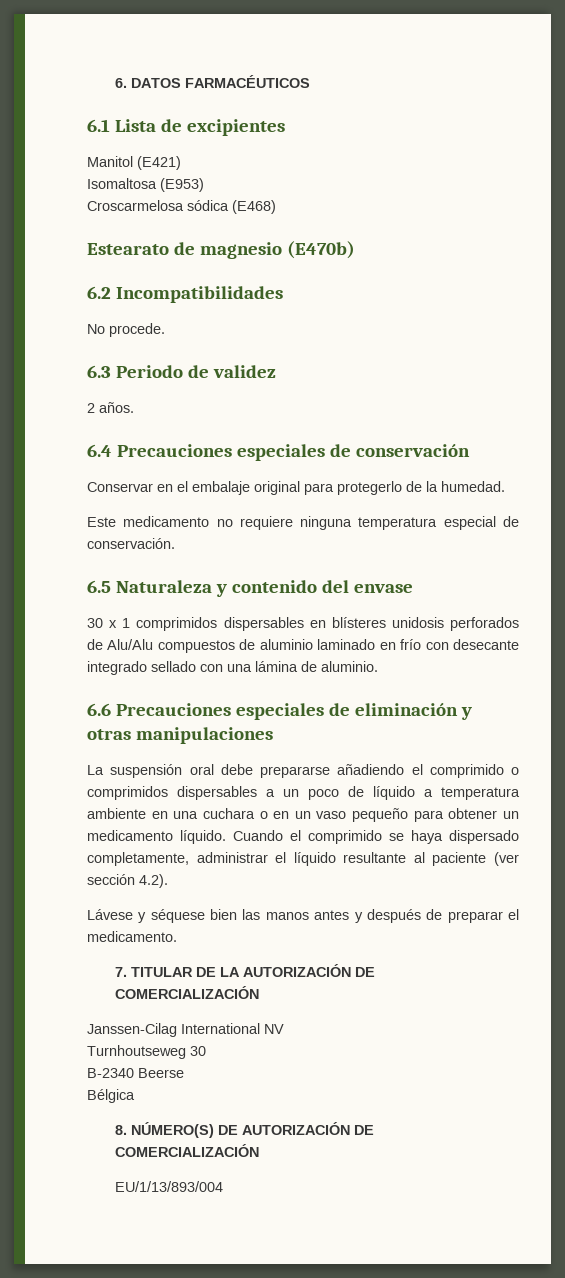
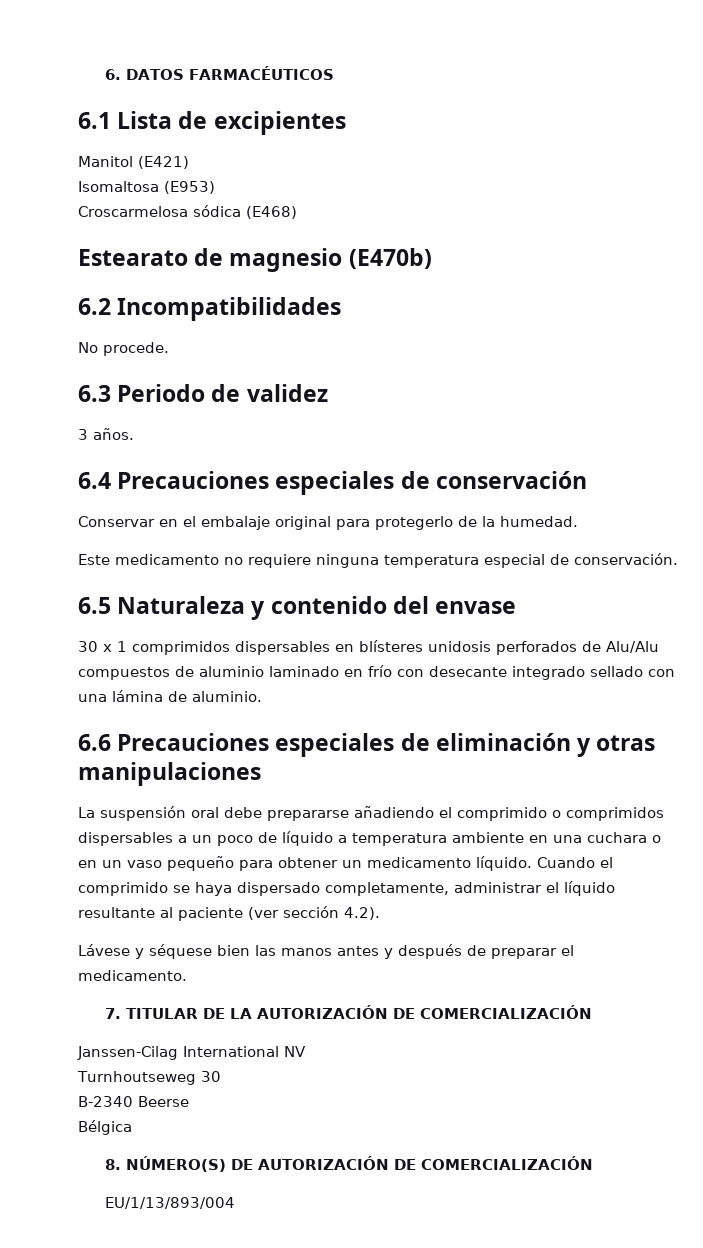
- 2 años.
+ 3 años.

